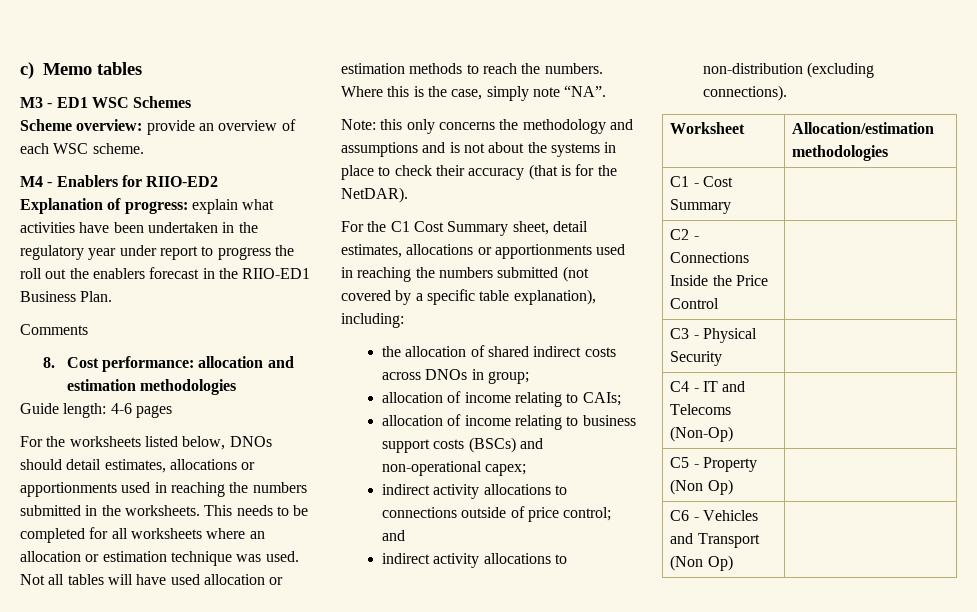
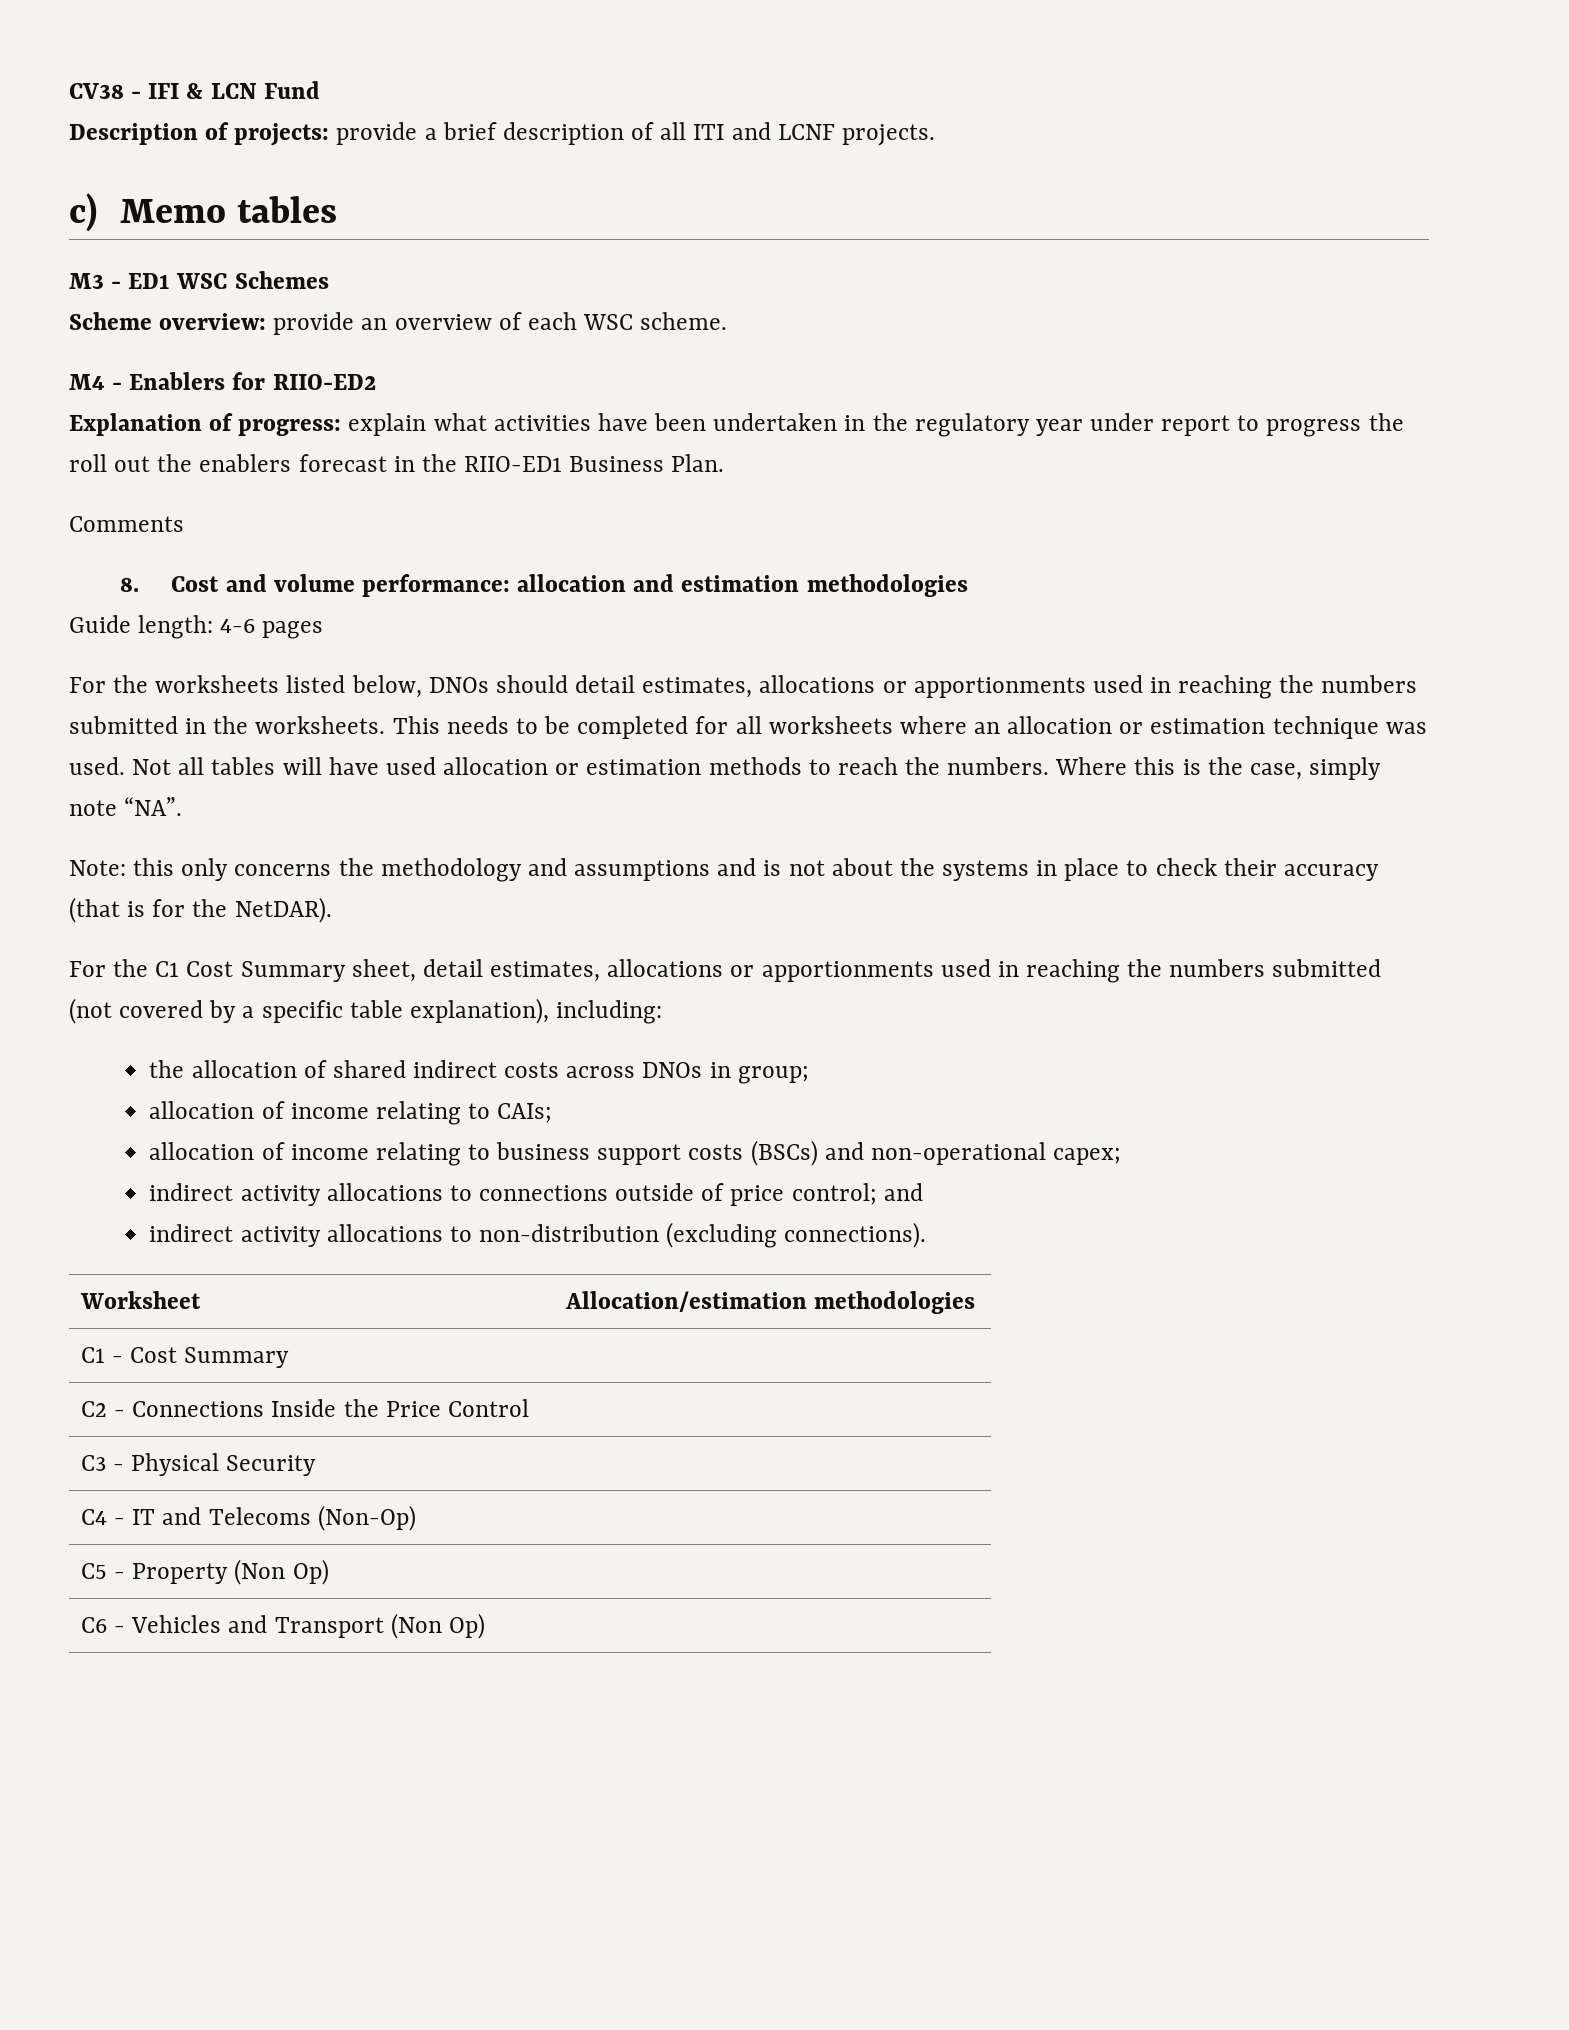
+ CV38 - IFI & LCN Fund
+ Description of projects: provide a brief description of all ITI and LCNF projects.
- 8. Cost performance: allocation and estimation methodologies
+ 8. Cost and volume performance: allocation and estimation methodologies

